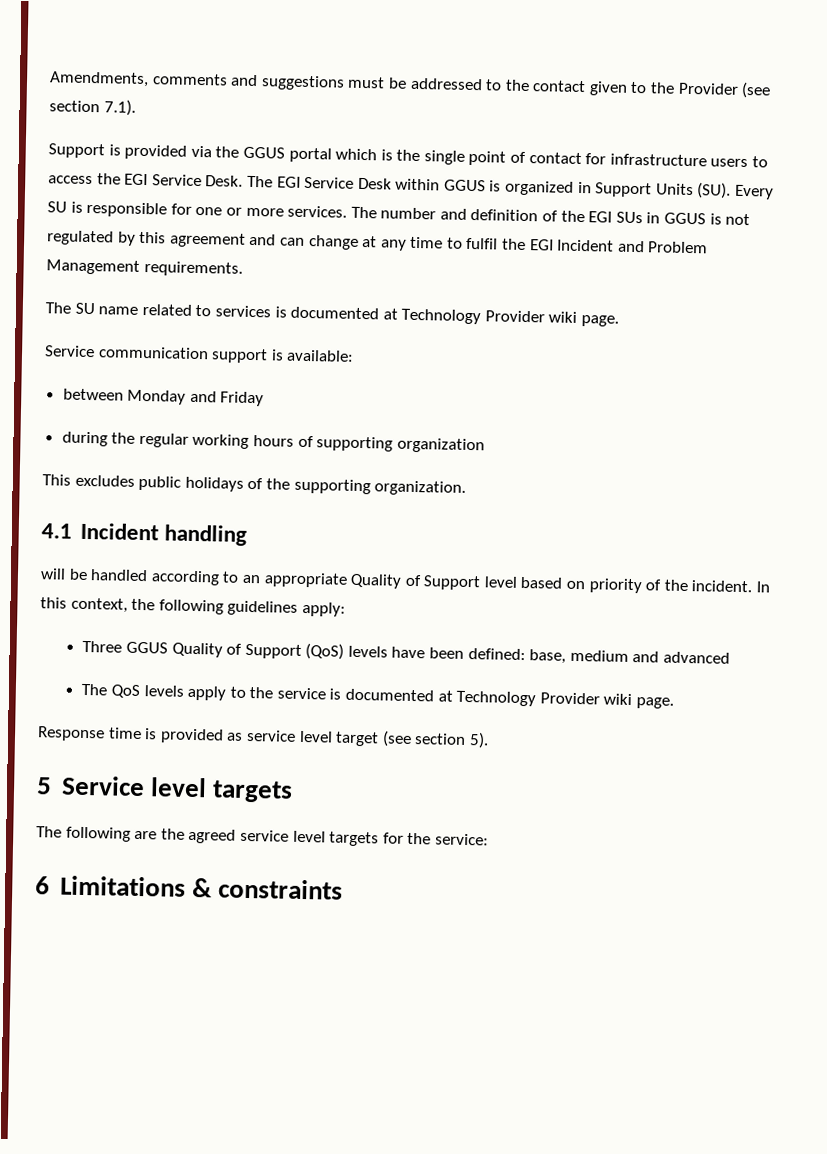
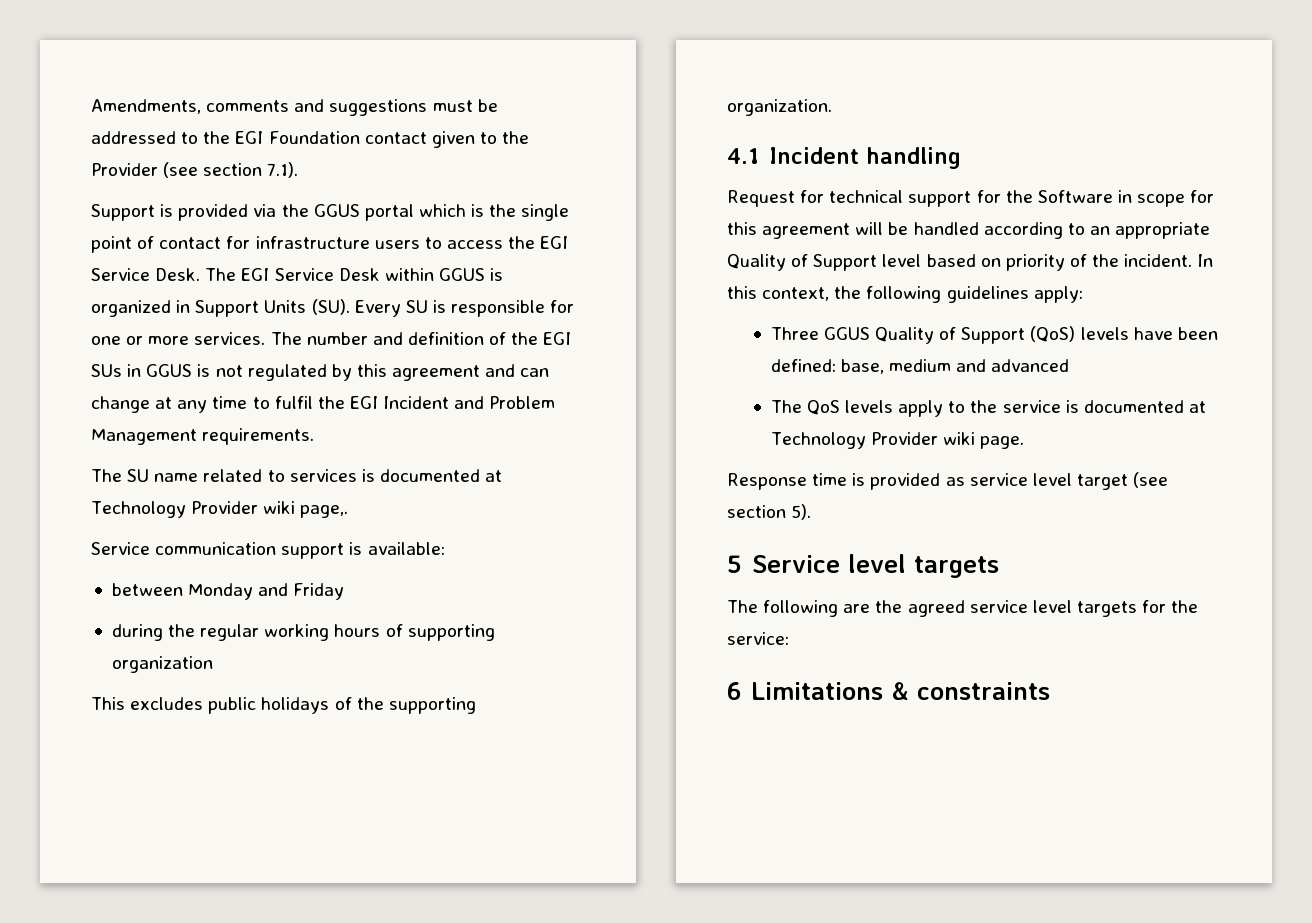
- Amendments, comments and suggestions must be addressed to the contact given to the Provider (see section 7.1).
+ Amendments, comments and suggestions must be addressed to the EGI Foundation contact given to the Provider (see section 7.1).
- The SU name related to services is documented at Technology Provider wiki page.
+ The SU name related to services is documented at Technology Provider wiki page,.
- will be handled according to an appropriate Quality of Support level based on priority of the incident.
+ Request for technical support for the Software in scope for this agreement will be handled according to an appropriate Quality of Support level based on priority of the incident.

